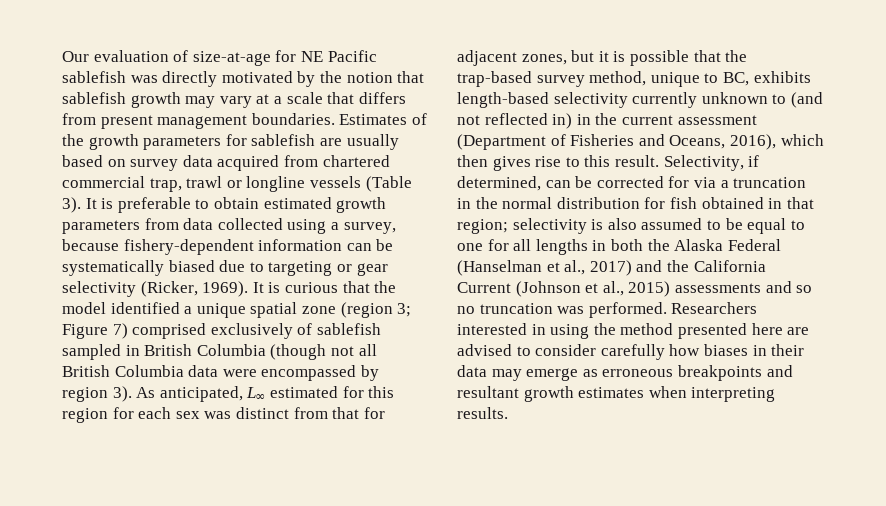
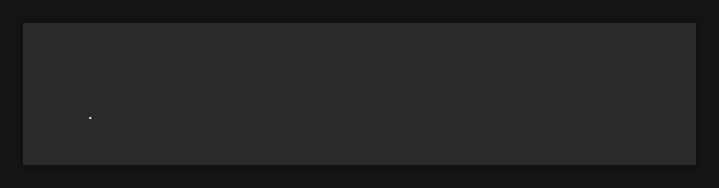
- Our evaluation of size-at-age for NE Pacific sablefish was directly motivated by the notion that sablefish growth may vary at a scale that differs from present management boundaries. Estimates of the growth parameters for sablefish are usually based on survey data acquired from chartered commercial trap, trawl or longline vessels (Table 3). It is preferable to obtain estimated growth parameters from data collected using a survey, because fishery-dependent information can be systematically biased due to targeting or gear selectivity (Ricker, 1969). It is curious that the model identified a unique spatial zone (region 3; Figure 7) comprised exclusively of sablefish sampled in British Columbia (though not all British Columbia data were encompassed by region 3). As anticipated, L∞ estimated for this region for each sex was distinct from that for adjacent zones, but it is possible that the trap-based survey method, unique to BC, exhibits length-based selectivity currently unknown to (and not reflected in) in the current assessment (Department of Fisheries and Oceans, 2016), which then gives rise to this result. Selectivity, if determined, can be corrected for via a truncation in the normal distribution for fish obtained in that region; selectivity is also assumed to be equal to one for all lengths in both the Alaska Federal (Hanselman et al., 2017) and the California Current (Johnson et al., 2015) assessments and so no truncation was performed. Researchers interested in using the method presented here are advised to consider carefully how biases in their data may emerge as erroneous breakpoints and resultant growth estimates when interpreting results.
+ .

